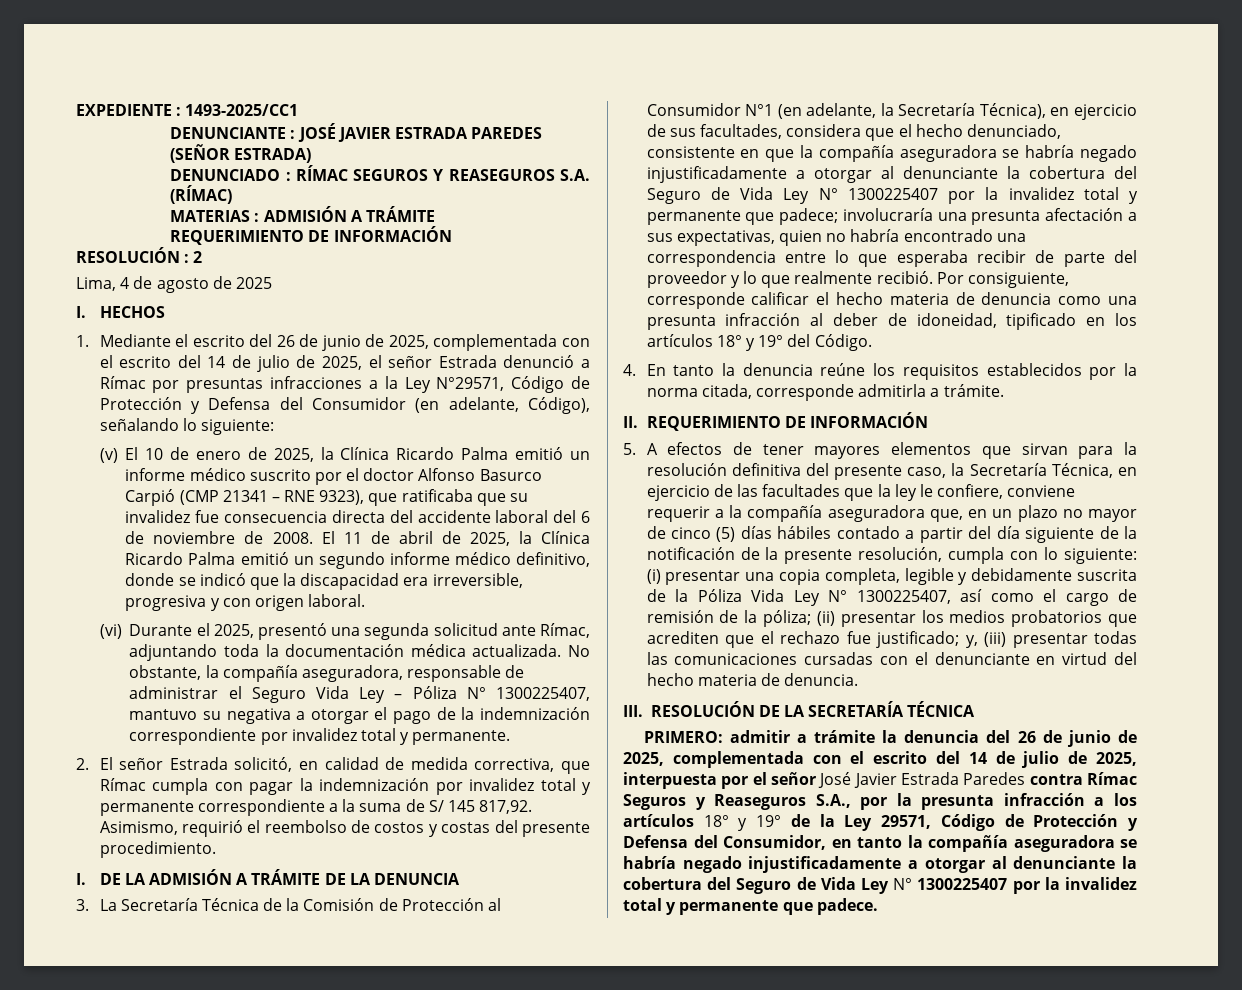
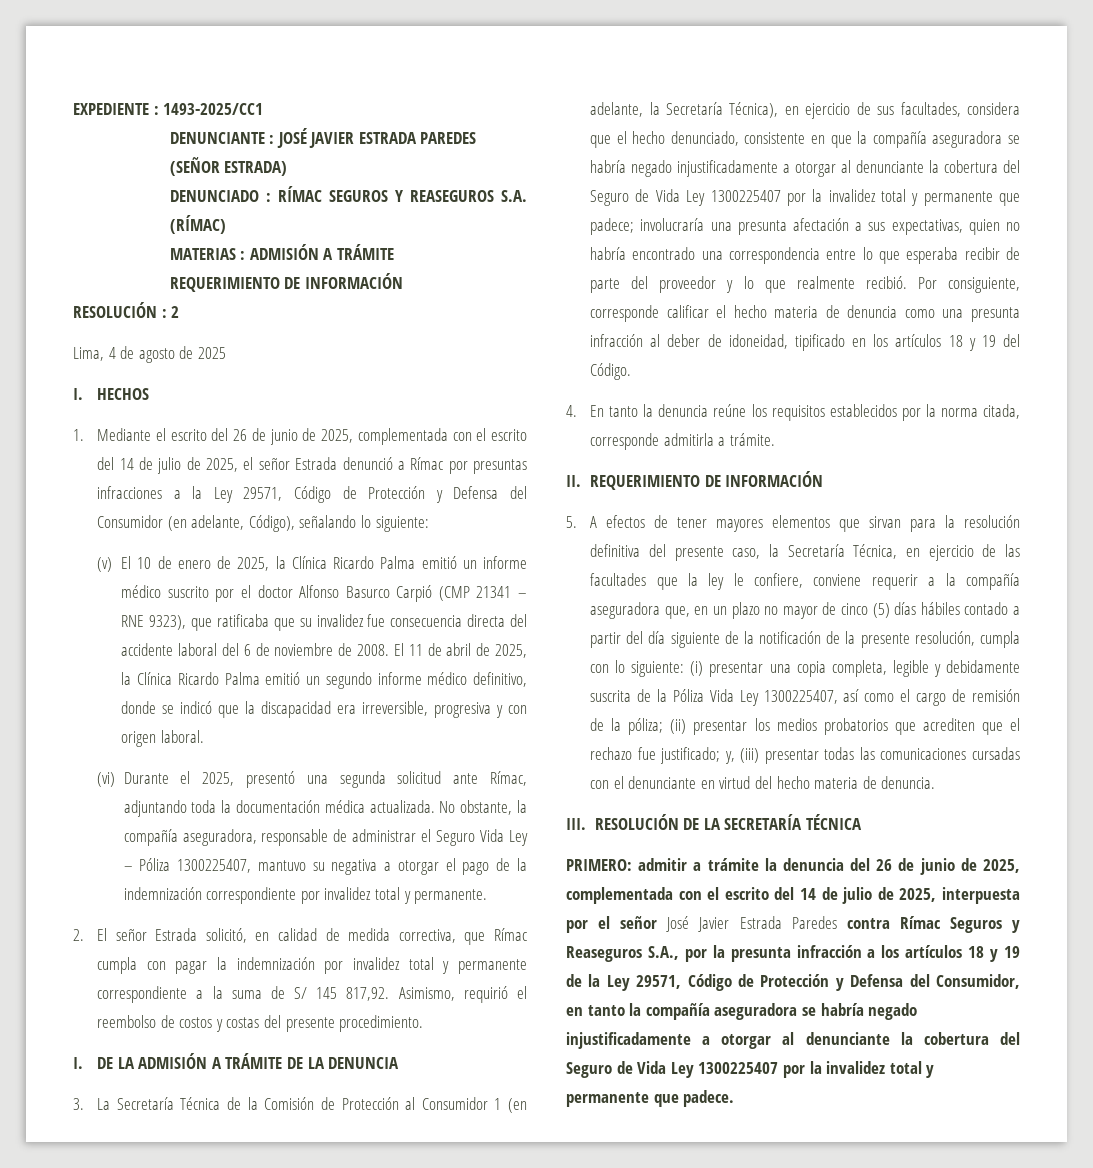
- 1. Mediante el escrito del 26 de junio de 2025, complementada con el escrito del 14 de julio de 2025, el señor Estrada denunció a Rímac por presuntas infracciones a la Ley N°29571, Código de Protección y Defensa del Consumidor (en adelante, Código), señalando lo siguiente:
+ 1. Mediante el escrito del 26 de junio de 2025, complementada con el escrito del 14 de julio de 2025, el señor Estrada denunció a Rímac por presuntas infracciones a la Ley 29571, Código de Protección y Defensa del Consumidor (en adelante, Código), señalando lo siguiente:
- No obstante, la compañía aseguradora, responsable de administrar el Seguro Vida Ley – Póliza N° 1300225407, mantuvo su negativa a otorgar el pago de la indemnización correspondiente por invalidez total y permanente.
+ No obstante, la compañía aseguradora, responsable de administrar el Seguro Vida Ley – Póliza 1300225407, mantuvo su negativa a otorgar el pago de la indemnización correspondiente por invalidez total y permanente.
- 3. La Secretaría Técnica de la Comisión de Protección al Consumidor N°1 (en adelante, la Secretaría Técnica), en ejercicio de sus facultades, considera que el hecho denunciado, consistente en que la compañía aseguradora se habría negado injustificadamente a otorgar al denunciante la cobertura del Seguro de Vida Ley N° 1300225407 por la invalidez total y permanente que padece;
+ 3. La Secretaría Técnica de la Comisión de Protección al Consumidor 1 (en adelante, la Secretaría Técnica), en ejercicio de sus facultades, considera que el hecho denunciado, consistente en que la compañía aseguradora se habría negado injustificadamente a otorgar al denunciante la cobertura del Seguro de Vida Ley 1300225407 por la invalidez total y permanente que padece;
- Por consiguiente, corresponde calificar el hecho materia de denuncia como una presunta infracción al deber de idoneidad, tipificado en los artículos 18° y 19° del Código.
+ Por consiguiente, corresponde calificar el hecho materia de denuncia como una presunta infracción al deber de idoneidad, tipificado en los artículos 18 y 19 del Código.
- (i) presentar una copia completa, legible y debidamente suscrita de la Póliza Vida Ley N° 1300225407, así como el cargo de remisión de la póliza;
+ (i) presentar una copia completa, legible y debidamente suscrita de la Póliza Vida Ley 1300225407, así como el cargo de remisión de la póliza;
- admitir a trámite la denuncia del 26 de junio de 2025, complementada con el escrito del 14 de julio de 2025, interpuesta por el señor José Javier Estrada Paredes contra Rímac Seguros y Reaseguros S.A., por la presunta infracción a los artículos 18° y 19° de la Ley 29571, Código de Protección y Defensa del Consumidor, en tanto la compañía aseguradora se habría negado injustificadamente a otorgar al denunciante la cobertura del Seguro de Vida Ley N° 1300225407 por la invalidez total y permanente que padece.
+ admitir a trámite la denuncia del 26 de junio de 2025, complementada con el escrito del 14 de julio de 2025, interpuesta por el señor José Javier Estrada Paredes contra Rímac Seguros y Reaseguros S.A., por la presunta infracción a los artículos 18 y 19 de la Ley 29571, Código de Protección y Defensa del Consumidor, en tanto la compañía aseguradora se habría negado injustificadamente a otorgar al denunciante la cobertura del Seguro de Vida Ley 1300225407 por la invalidez total y permanente que padece.

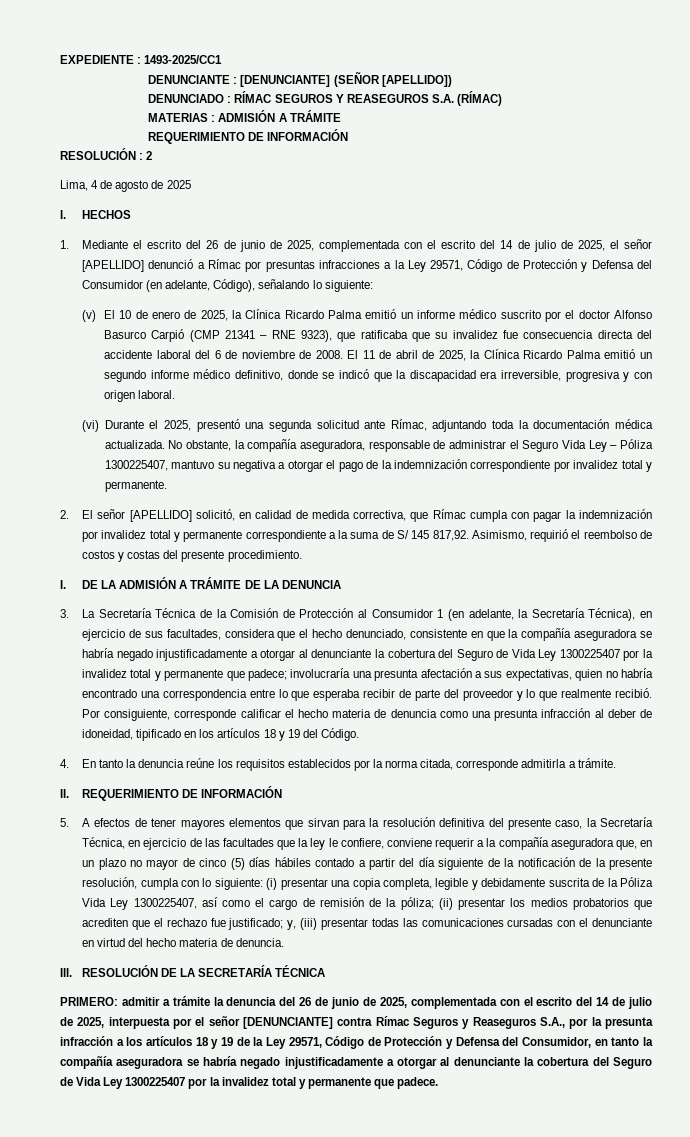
- DENUNCIANTE : JOSÉ JAVIER ESTRADA PAREDES (SEÑOR ESTRADA)
+ DENUNCIANTE : [DENUNCIANTE] (SEÑOR [APELLIDO])
- 1. Mediante el escrito del 26 de junio de 2025, complementada con el escrito del 14 de julio de 2025, el señor Estrada denunció a Rímac por presuntas infracciones a la Ley 29571, Código de Protección y Defensa del Consumidor (en adelante, Código), señalando lo siguiente:
+ 1. Mediante el escrito del 26 de junio de 2025, complementada con el escrito del 14 de julio de 2025, el señor [APELLIDO] denunció a Rímac por presuntas infracciones a la Ley 29571, Código de Protección y Defensa del Consumidor (en adelante, Código), señalando lo siguiente:
- 2. El señor Estrada solicitó, en calidad de medida correctiva, que Rímac cumpla con pagar la indemnización por invalidez total y permanente correspondiente a la suma de S/ 145 817,92.
+ 2. El señor [APELLIDO] solicitó, en calidad de medida correctiva, que Rímac cumpla con pagar la indemnización por invalidez total y permanente correspondiente a la suma de S/ 145 817,92.
- admitir a trámite la denuncia del 26 de junio de 2025, complementada con el escrito del 14 de julio de 2025, interpuesta por el señor José Javier Estrada Paredes contra Rímac Seguros y Reaseguros S.A., por la presunta infracción a los artículos 18 y 19 de la Ley 29571, Código de Protección y Defensa del Consumidor, en tanto la compañía aseguradora se habría negado injustificadamente a otorgar al denunciante la cobertura del Seguro de Vida Ley 1300225407 por la invalidez total y permanente que padece.
+ admitir a trámite la denuncia del 26 de junio de 2025, complementada con el escrito del 14 de julio de 2025, interpuesta por el señor [DENUNCIANTE] contra Rímac Seguros y Reaseguros S.A., por la presunta infracción a los artículos 18 y 19 de la Ley 29571, Código de Protección y Defensa del Consumidor, en tanto la compañía aseguradora se habría negado injustificadamente a otorgar al denunciante la cobertura del Seguro de Vida Ley 1300225407 por la invalidez total y permanente que padece.

